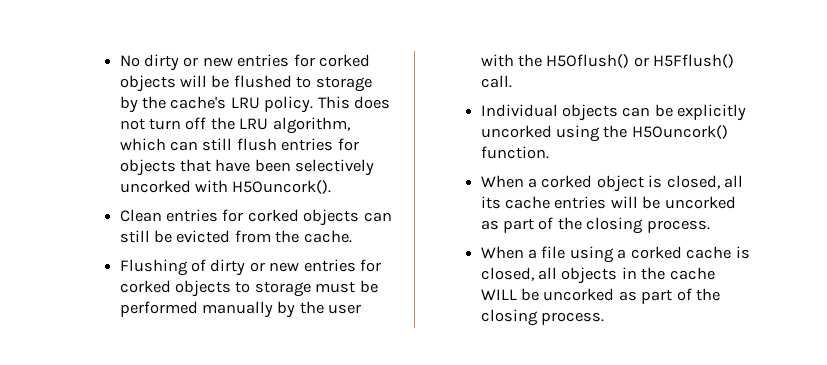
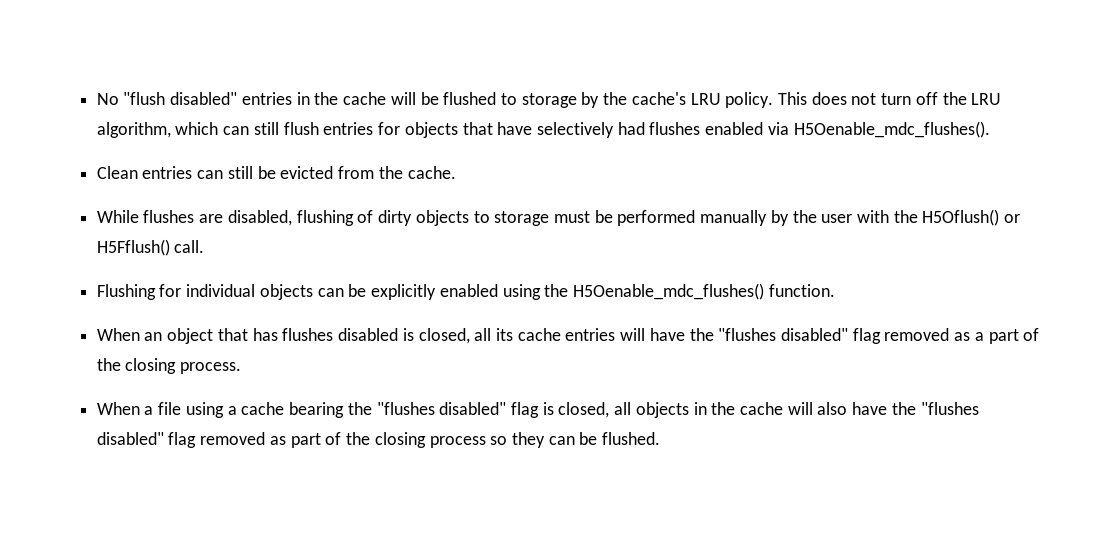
- No dirty or new entries for corked objects will be flushed to storage by the cache's LRU policy.
+ No "flush disabled" entries in the cache will be flushed to storage by the cache's LRU policy.
- This does not turn off the LRU algorithm, which can still flush entries for objects that have been selectively uncorked with H5Ouncork().
+ This does not turn off the LRU algorithm, which can still flush entries for objects that have selectively had flushes enabled via H5Oenable_mdc_flushes().
- Clean entries for corked objects can still be evicted from the cache.
+ Clean entries can still be evicted from the cache.
- Flushing of dirty or new entries for corked objects to storage must be performed manually by the user with the H5Oflush() or H5Fflush() call.
+ While flushes are disabled, flushing of dirty objects to storage must be performed manually by the user with the H5Oflush() or H5Fflush() call.
- Individual objects can be explicitly uncorked using the H5Ouncork() function.
+ Flushing for individual objects can be explicitly enabled using the H5Oenable_mdc_flushes() function.
- When a corked object is closed, all its cache entries will be uncorked as part of the closing process.
+ When an object that has flushes disabled is closed, all its cache entries will have the "flushes disabled" flag removed as a part of the closing process.
- When a file using a corked cache is closed, all objects in the cache WILL be uncorked as part of the closing process.
+ When a file using a cache bearing the "flushes disabled" flag is closed, all objects in the cache will also have the "flushes disabled" flag removed as part of the closing process so they can be flushed.

